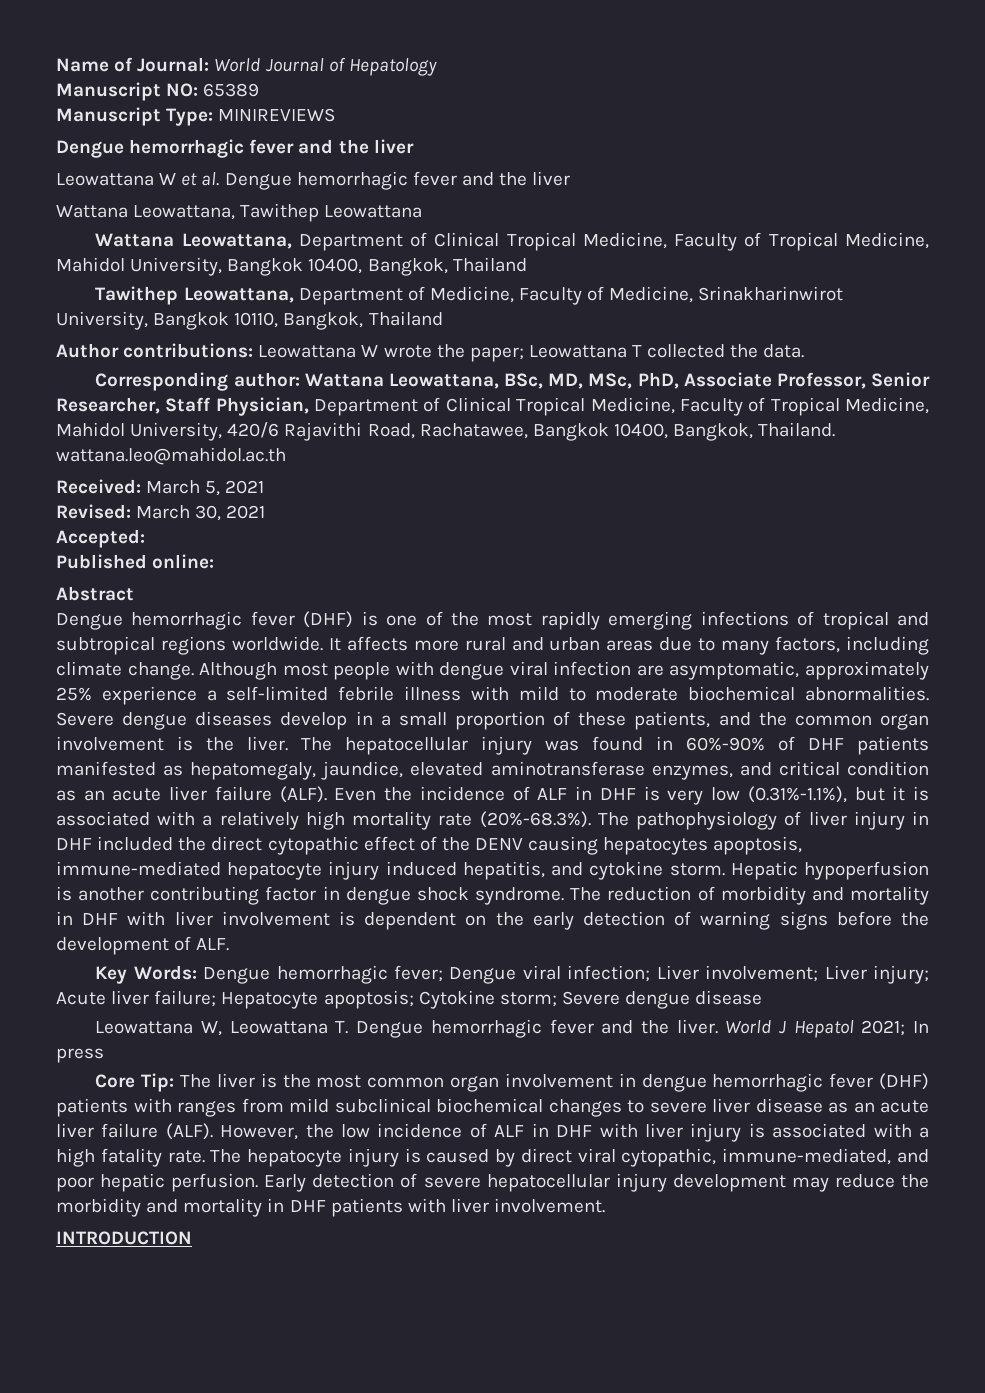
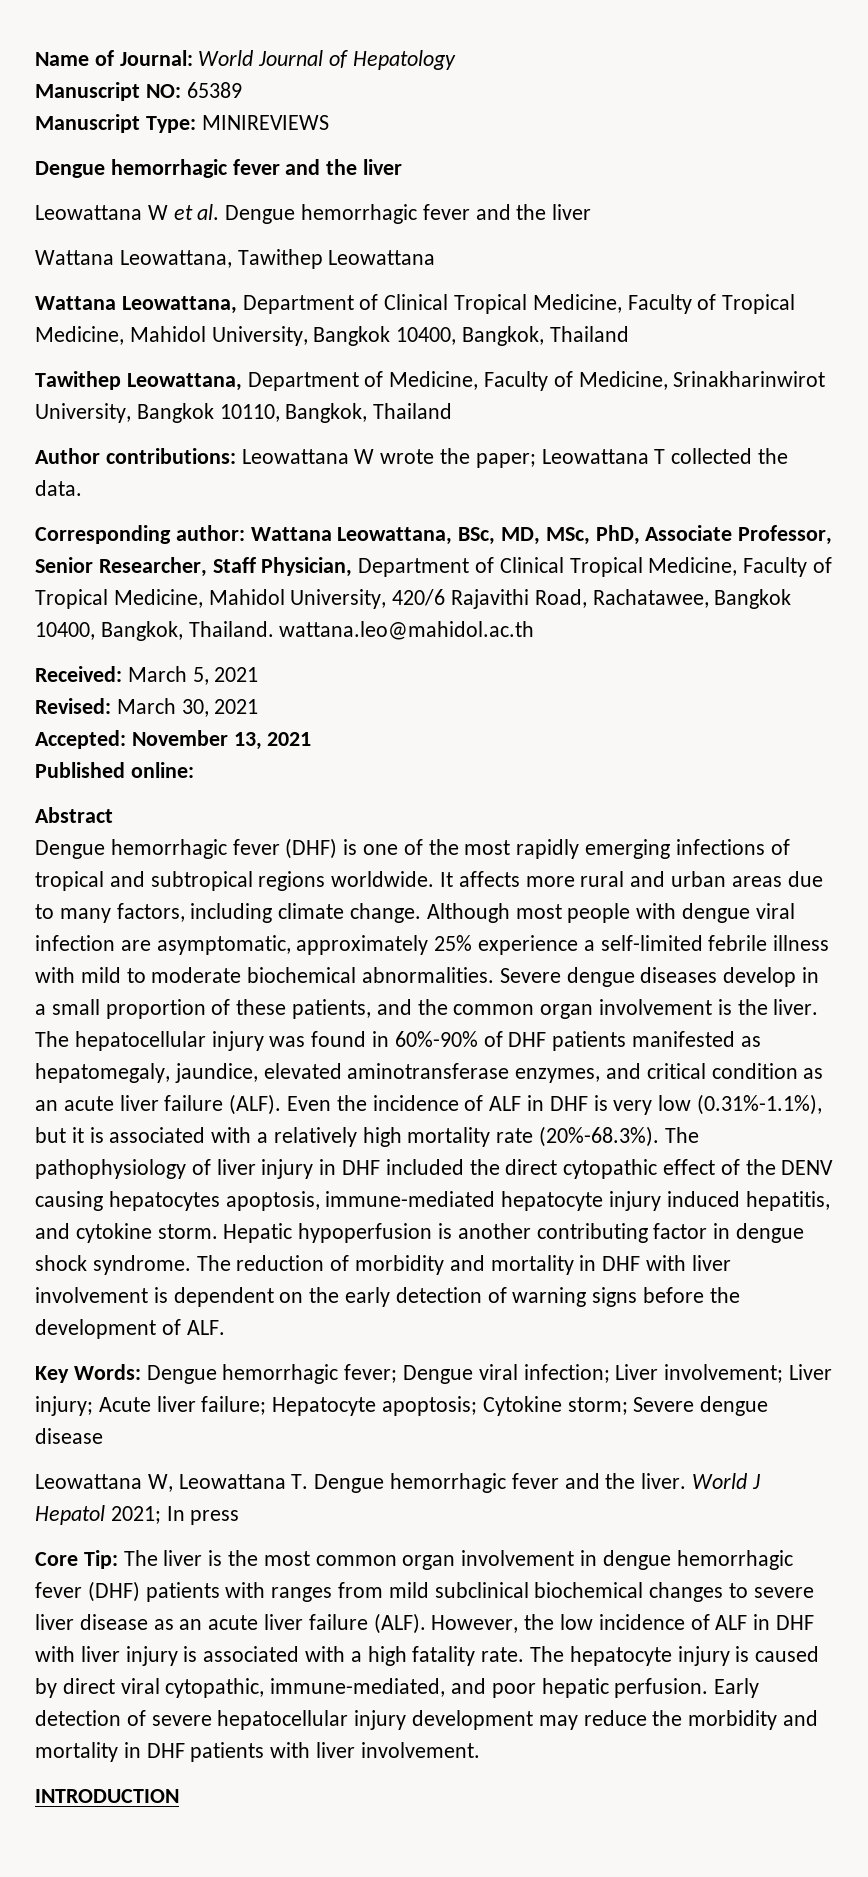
- Accepted:
+ Accepted: November 13, 2021

